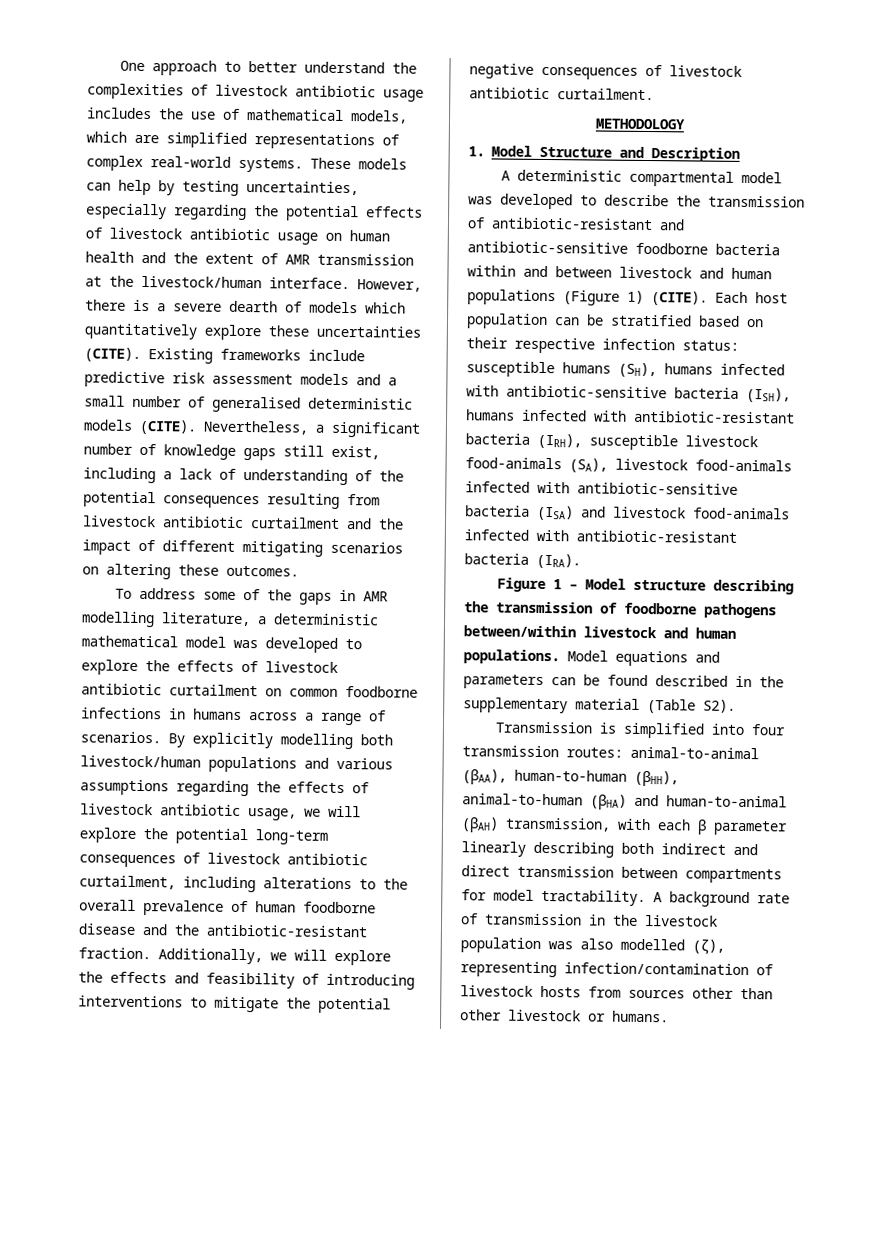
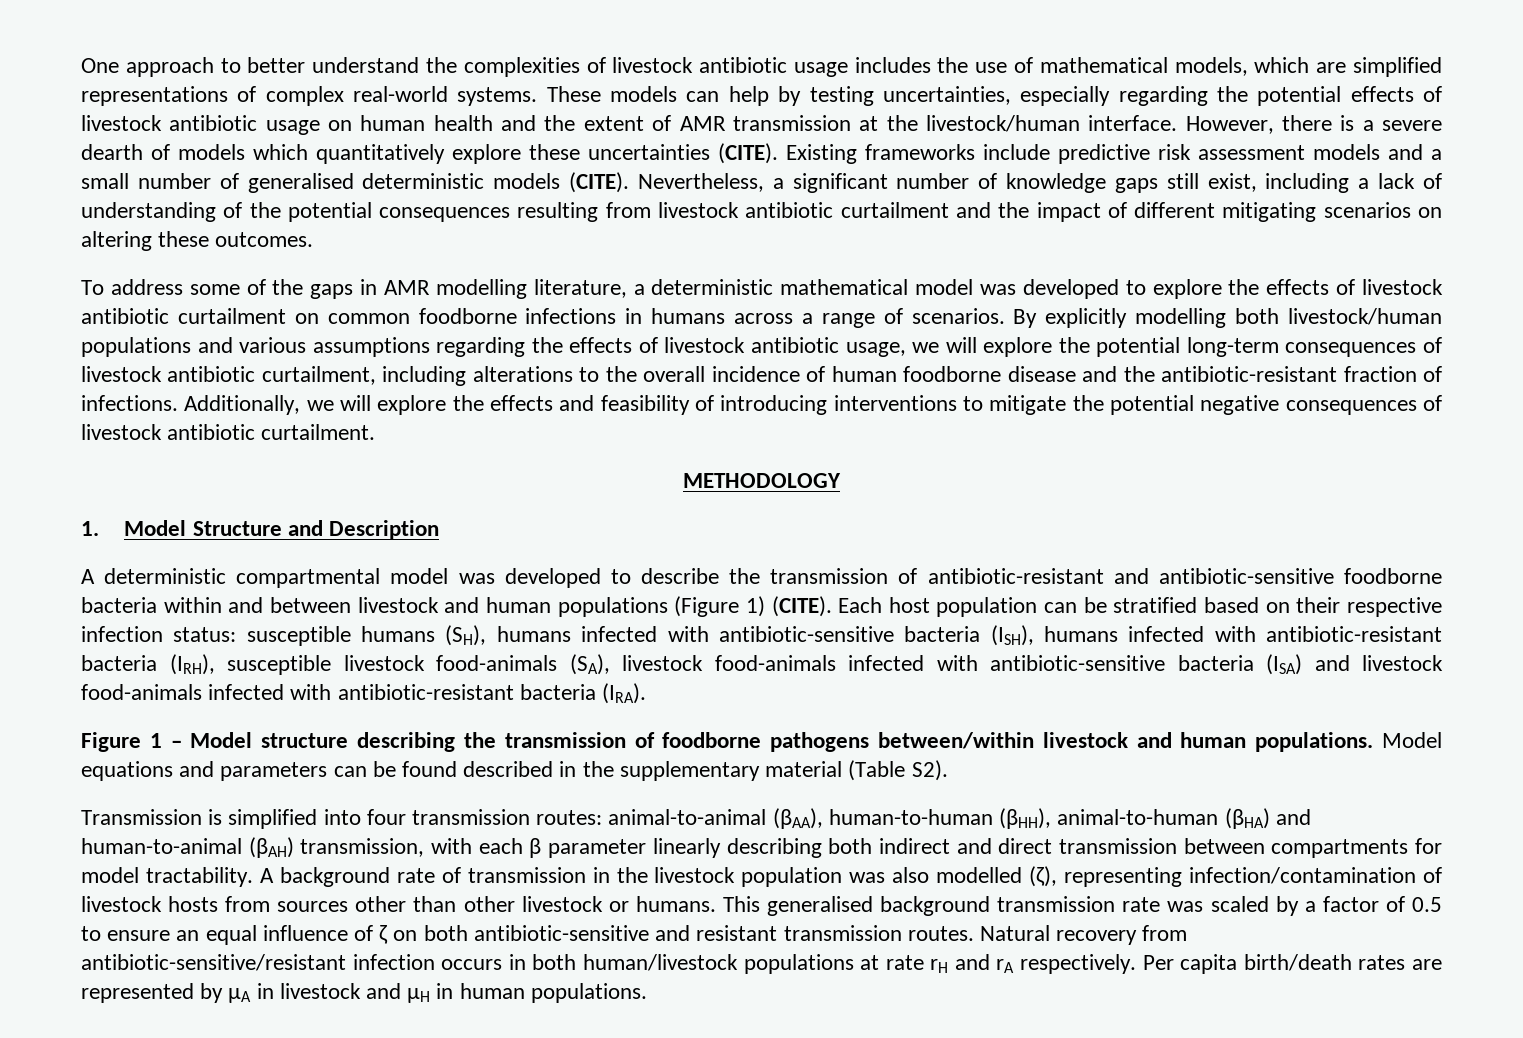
- By explicitly modelling both livestock/human populations and various assumptions regarding the effects of livestock antibiotic usage, we will explore the potential long-term consequences of livestock antibiotic curtailment, including alterations to the overall prevalence of human foodborne disease and the antibiotic-resistant fraction.
+ By explicitly modelling both livestock/human populations and various assumptions regarding the effects of livestock antibiotic usage, we will explore the potential long-term consequences of livestock antibiotic curtailment, including alterations to the overall incidence of human foodborne disease and the antibiotic-resistant fraction of infections.
+ This generalised background transmission rate was scaled by a factor of 0.5 to ensure an equal influence of ζ on both antibiotic-sensitive and resistant transmission routes. Natural recovery from antibiotic-sensitive/resistant infection occurs in both human/livestock populations at rate rH and rA respectively. Per capita birth/death rates are represented by µA in livestock and µH in human populations.

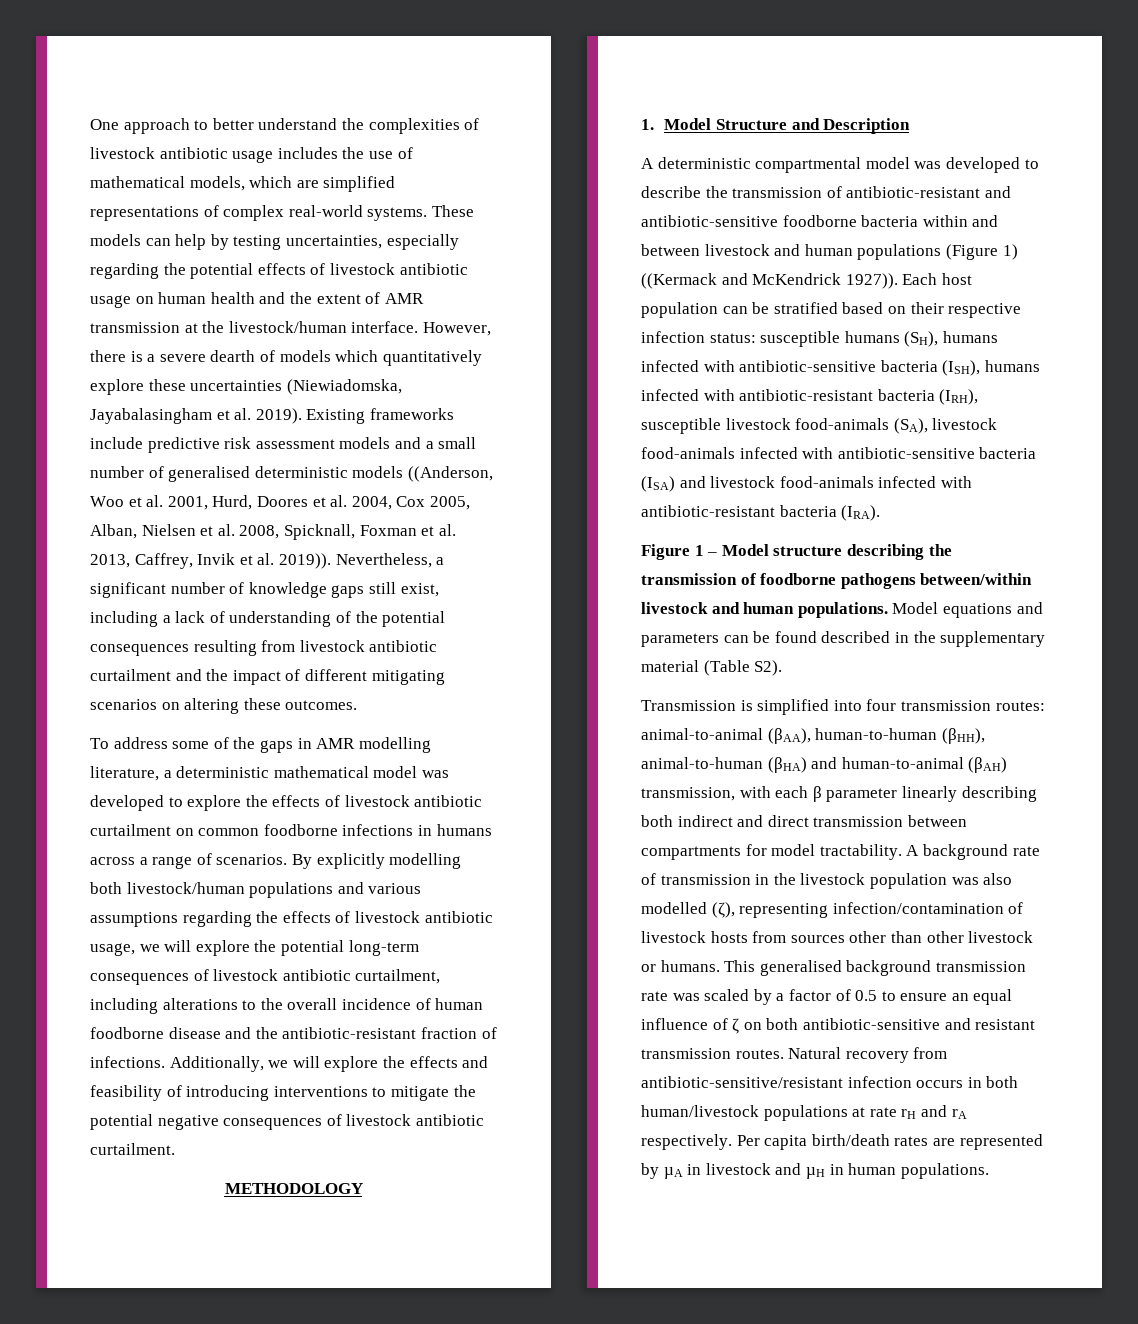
- However, there is a severe dearth of models which quantitatively explore these uncertainties (CITE).
+ However, there is a severe dearth of models which quantitatively explore these uncertainties (Niewiadomska, Jayabalasingham et al. 2019).
- Existing frameworks include predictive risk assessment models and a small number of generalised deterministic models (CITE).
+ Existing frameworks include predictive risk assessment models and a small number of generalised deterministic models ((Anderson, Woo et al. 2001, Hurd, Doores et al. 2004, Cox 2005, Alban, Nielsen et al. 2008, Spicknall, Foxman et al. 2013, Caffrey, Invik et al. 2019)).
- A deterministic compartmental model was developed to describe the transmission of antibiotic-resistant and antibiotic-sensitive foodborne bacteria within and between livestock and human populations (Figure 1) (CITE).
+ A deterministic compartmental model was developed to describe the transmission of antibiotic-resistant and antibiotic-sensitive foodborne bacteria within and between livestock and human populations (Figure 1) ((Kermack and McKendrick 1927)).

